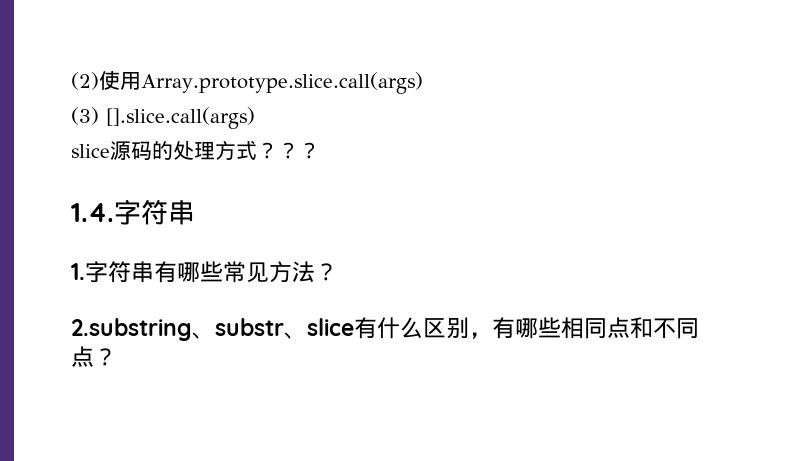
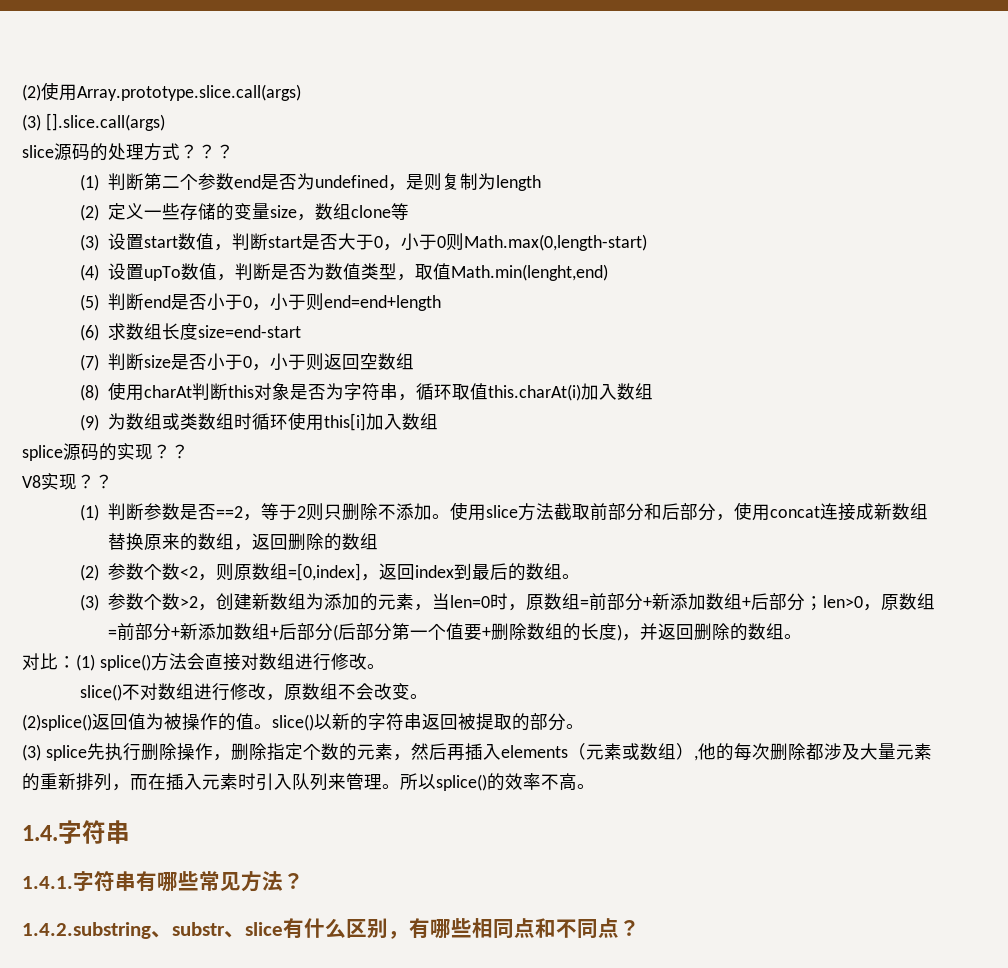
+ (1)判断第二个参数end是否为undefined，是则复制为length
+ (2)定义一些存储的变量size，数组clone等
+ (3)设置start数值，判断start是否大于0，小于0则Math.max(0,length-start)
+ (4)设置upTo数值，判断是否为数值类型，取值Math.min(lenght,end)
+ (5)判断end是否小于0，小于则end=end+length
+ (6)求数组长度size=end-start
+ (7)判断size是否小于0，小于则返回空数组
+ (8)使用charAt判断this对象是否为字符串，循环取值this.charAt(i)加入数组
+ (9)为数组或类数组时循环使用this[i]加入数组
+ splice源码的实现？？
+ V8实现？？
+ (1)判断参数是否==2，等于2则只删除不添加。使用slice方法截取前部分和后部分，使用concat连接成新数组替换原来的数组，返回删除的数组
+ (2)参数个数<2，则原数组=[0,index]，返回index到最后的数组。
+ (3)参数个数>2，创建新数组为添加的元素，当len=0时，原数组=前部分+新添加数组+后部分；len>0，原数组=前部分+新添加数组+后部分(后部分第一个值要+删除数组的长度)，并返回删除的数组。
+ 对比：(1) splice()方法会直接对数组进行修改。
+ slice()不对数组进行修改，原数组不会改变。
+ (2)splice()返回值为被操作的值。slice()以新的字符串返回被提取的部分。
+ (3) splice先执行删除操作，删除指定个数的元素，然后再插入elements（元素或数组）,他的每次删除都涉及大量元素的重新排列，而在插入元素时引入队列来管理。所以splice()的效率不高。
- 1.字符串有哪些常见方法？
+ 1.4.1.字符串有哪些常见方法？
- 2.substring、substr、slice有什么区别，有哪些相同点和不同点？
+ 1.4.2.substring、substr、slice有什么区别，有哪些相同点和不同点？

